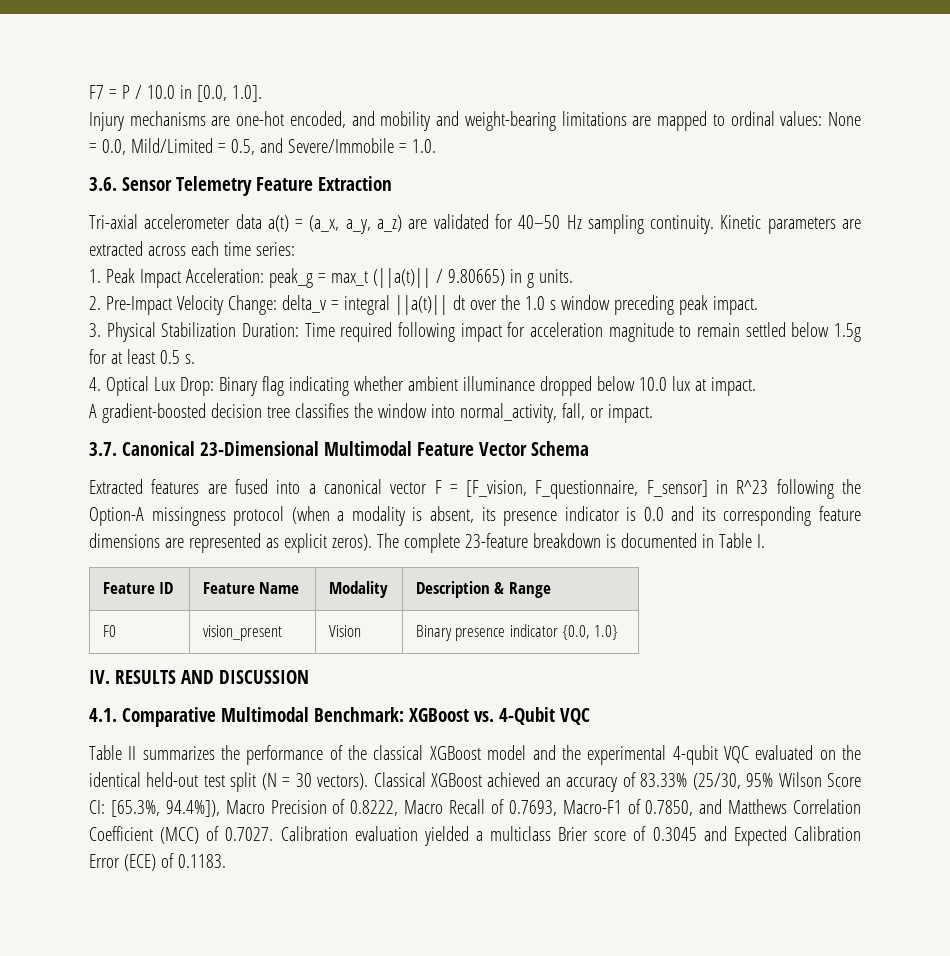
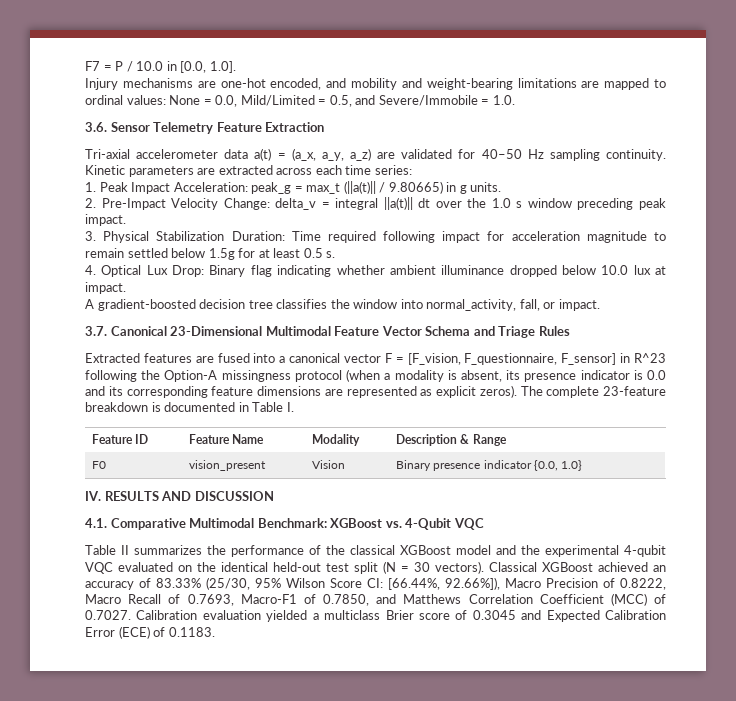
- 3.7. Canonical 23-Dimensional Multimodal Feature Vector Schema
+ 3.7. Canonical 23-Dimensional Multimodal Feature Vector Schema and Triage Rules
- Classical XGBoost achieved an accuracy of 83.33% (25/30, 95% Wilson Score CI: [65.3%, 94.4%]), Macro Precision of 0.8222, Macro Recall of 0.7693, Macro-F1 of 0.7850, and Matthews Correlation Coefficient (MCC) of 0.7027. Calibration evaluation yielded a multiclass Brier score of 0.3045 and Expected Calibration Error (ECE) of 0.1183.
+ Classical XGBoost achieved an accuracy of 83.33% (25/30, 95% Wilson Score CI: [66.44%, 92.66%]), Macro Precision of 0.8222, Macro Recall of 0.7693, Macro-F1 of 0.7850, and Matthews Correlation Coefficient (MCC) of 0.7027. Calibration evaluation yielded a multiclass Brier score of 0.3045 and Expected Calibration Error (ECE) of 0.1183.

